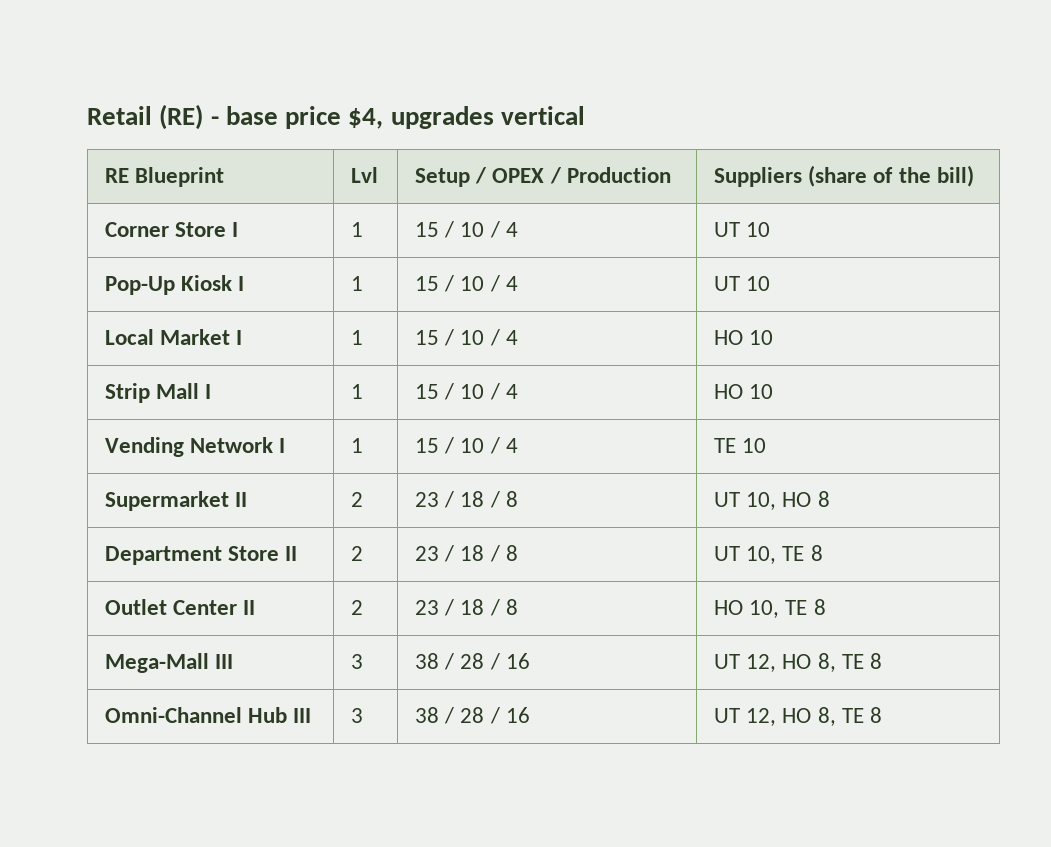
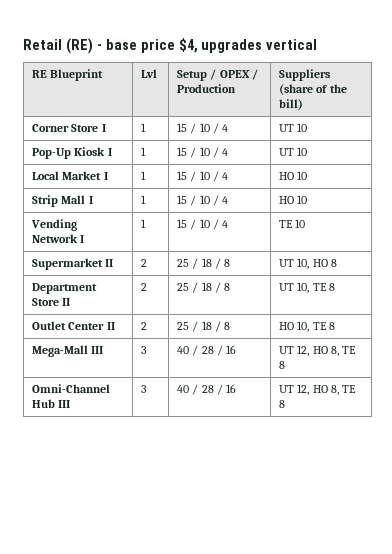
- Supermarket II | 2 | 23 / 18 / 8 | UT 10, HO 8
+ Supermarket II | 2 | 25 / 18 / 8 | UT 10, HO 8
- Department Store II | 2 | 23 / 18 / 8 | UT 10, TE 8
+ Department Store II | 2 | 25 / 18 / 8 | UT 10, TE 8
- Outlet Center II | 2 | 23 / 18 / 8 | HO 10, TE 8
+ Outlet Center II | 2 | 25 / 18 / 8 | HO 10, TE 8
- Mega-Mall III | 3 | 38 / 28 / 16 | UT 12, HO 8, TE 8
+ Mega-Mall III | 3 | 40 / 28 / 16 | UT 12, HO 8, TE 8
- Omni-Channel Hub III | 3 | 38 / 28 / 16 | UT 12, HO 8, TE 8
+ Omni-Channel Hub III | 3 | 40 / 28 / 16 | UT 12, HO 8, TE 8

